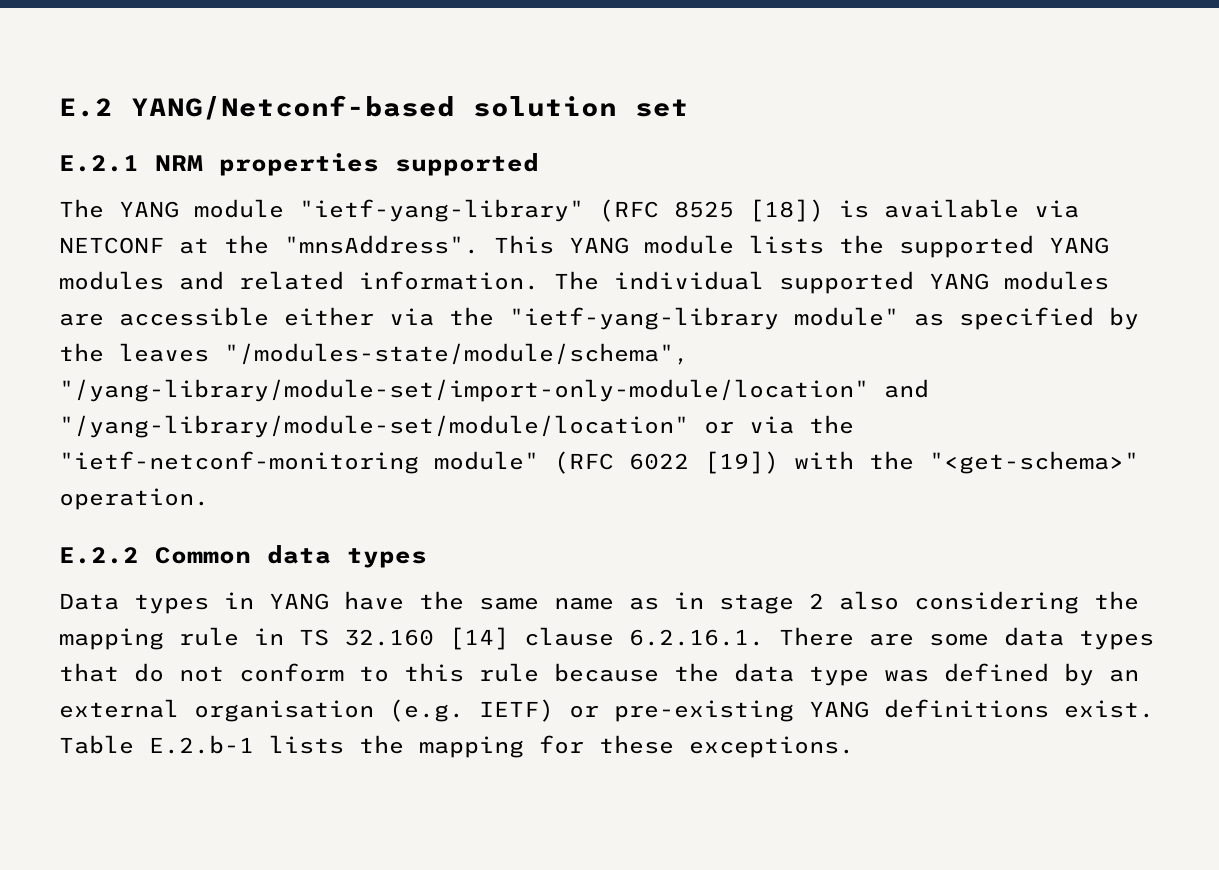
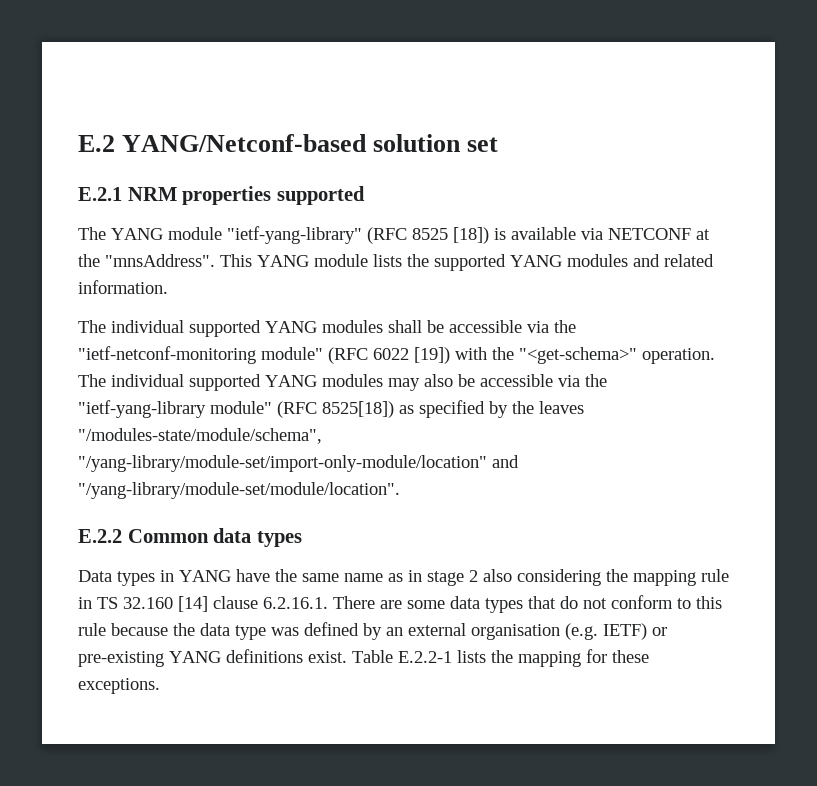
- This YANG module lists the supported YANG modules and related information. The individual supported YANG modules are accessible either via the "ietf-yang-library module" as specified by the leaves "/modules-state/module/schema", "/yang-library/module-set/import-only-module/location" and "/yang-library/module-set/module/location" or via the "ietf-netconf-monitoring module" (RFC 6022 [19]) with the "<get-schema>" operation.
+ This YANG module lists the supported YANG modules and related information.
+ The individual supported YANG modules shall be accessible via the "ietf-netconf-monitoring module" (RFC 6022 [19]) with the "<get-schema>" operation. The individual supported YANG modules may also be accessible via the "ietf-yang-library module" (RFC 8525[18]) as specified by the leaves "/modules-state/module/schema", "/yang-library/module-set/import-only-module/location" and "/yang-library/module-set/module/location".
- Table E.2.b-1 lists the mapping for these exceptions.
+ Table E.2.2-1 lists the mapping for these exceptions.

